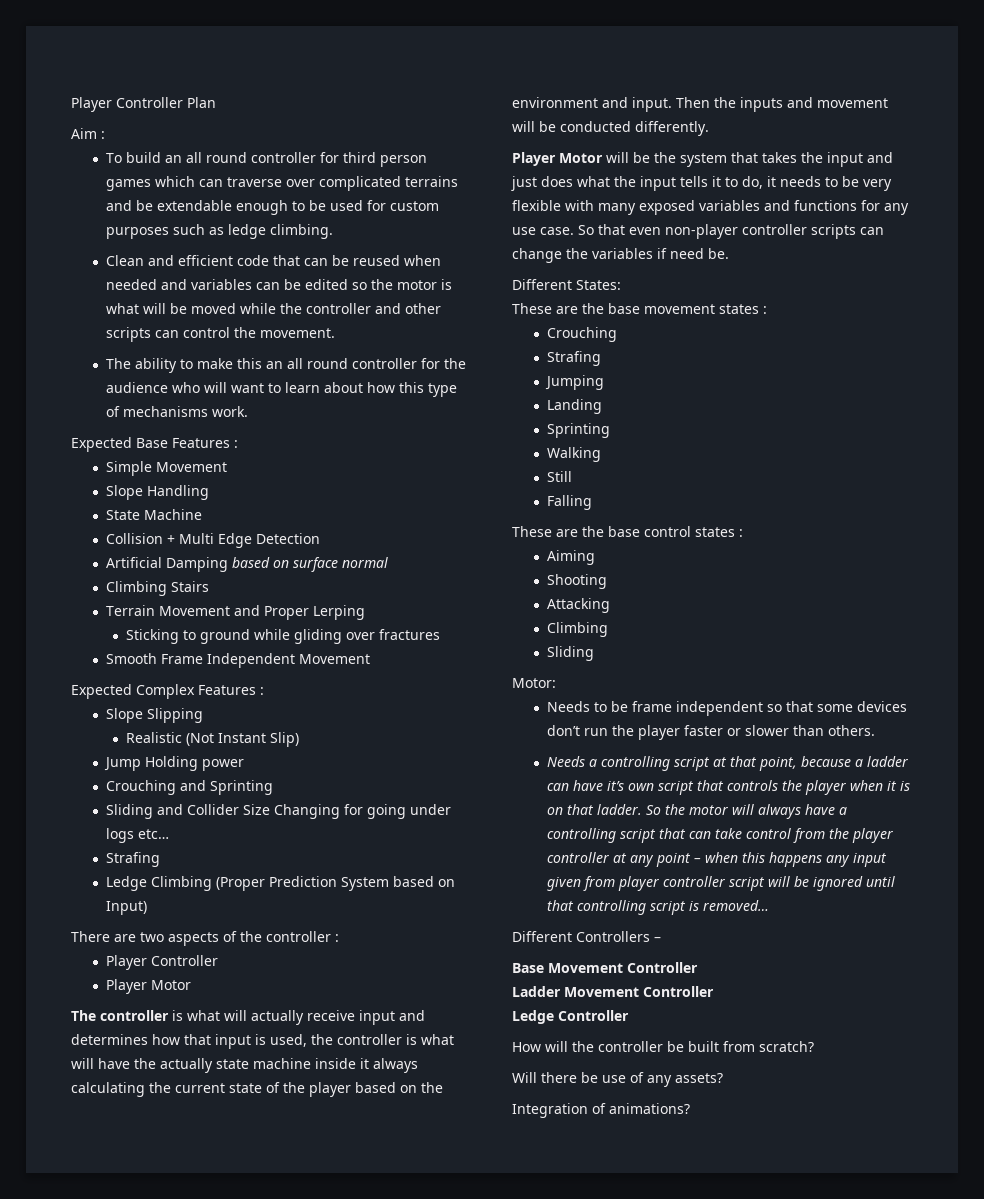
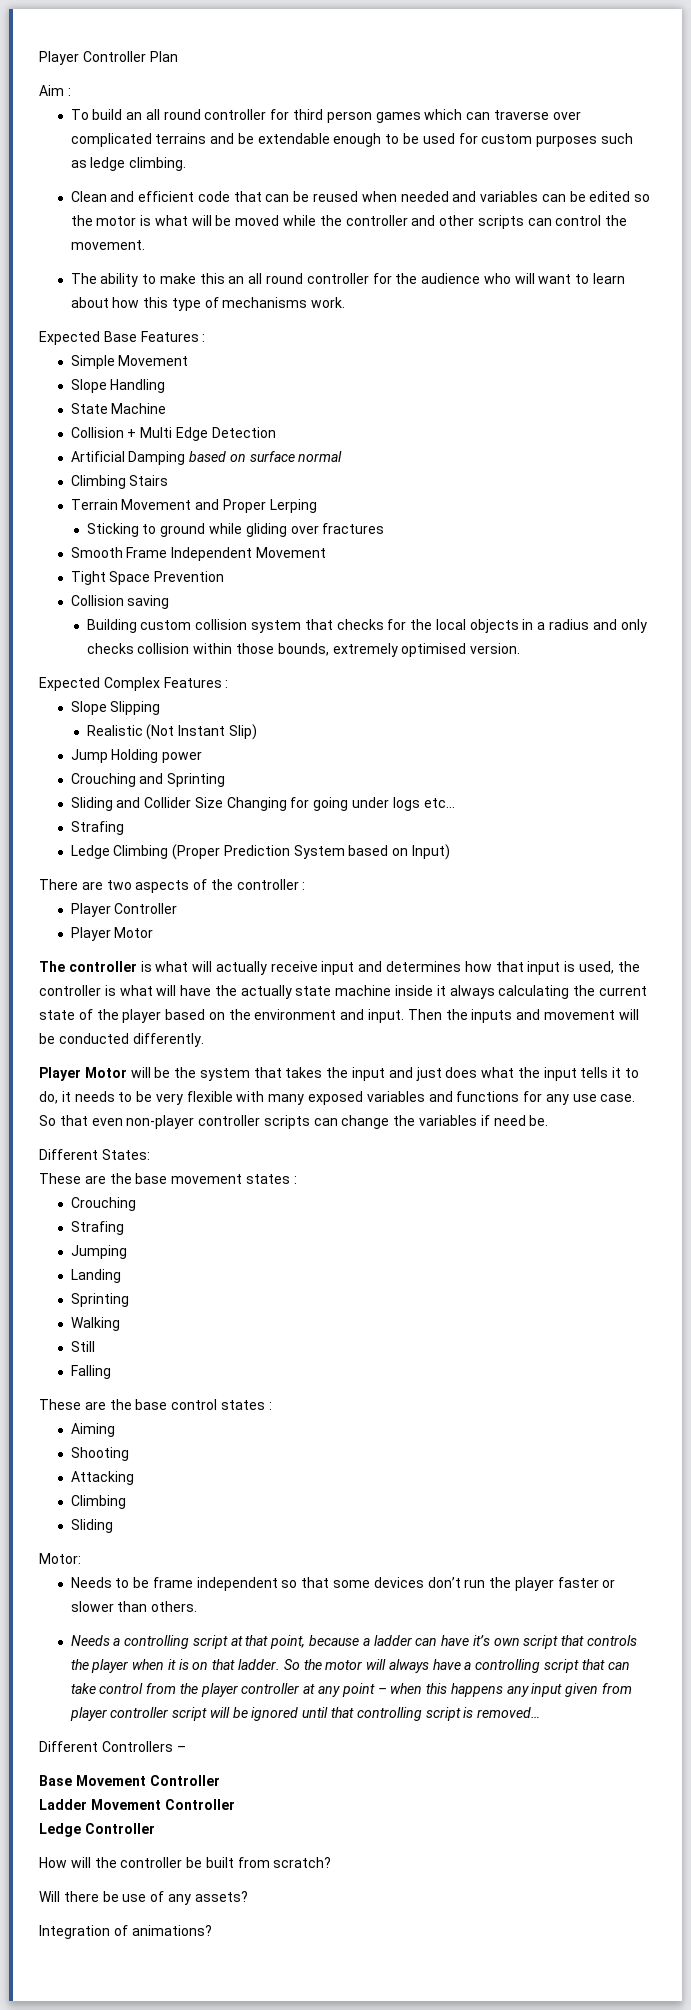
+ Tight Space Prevention
+ Collision saving
+ Building custom collision system that checks for the local objects in a radius and only checks collision within those bounds, extremely optimised version.

